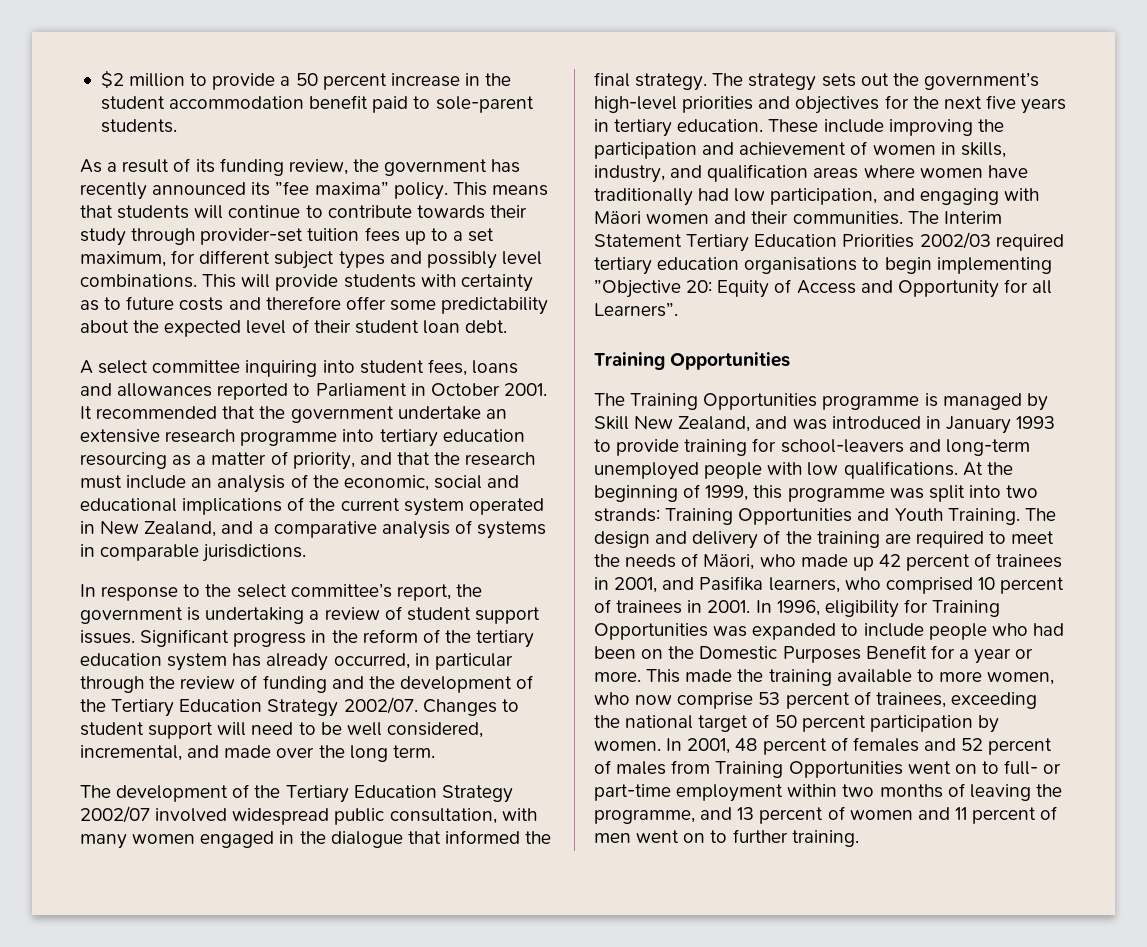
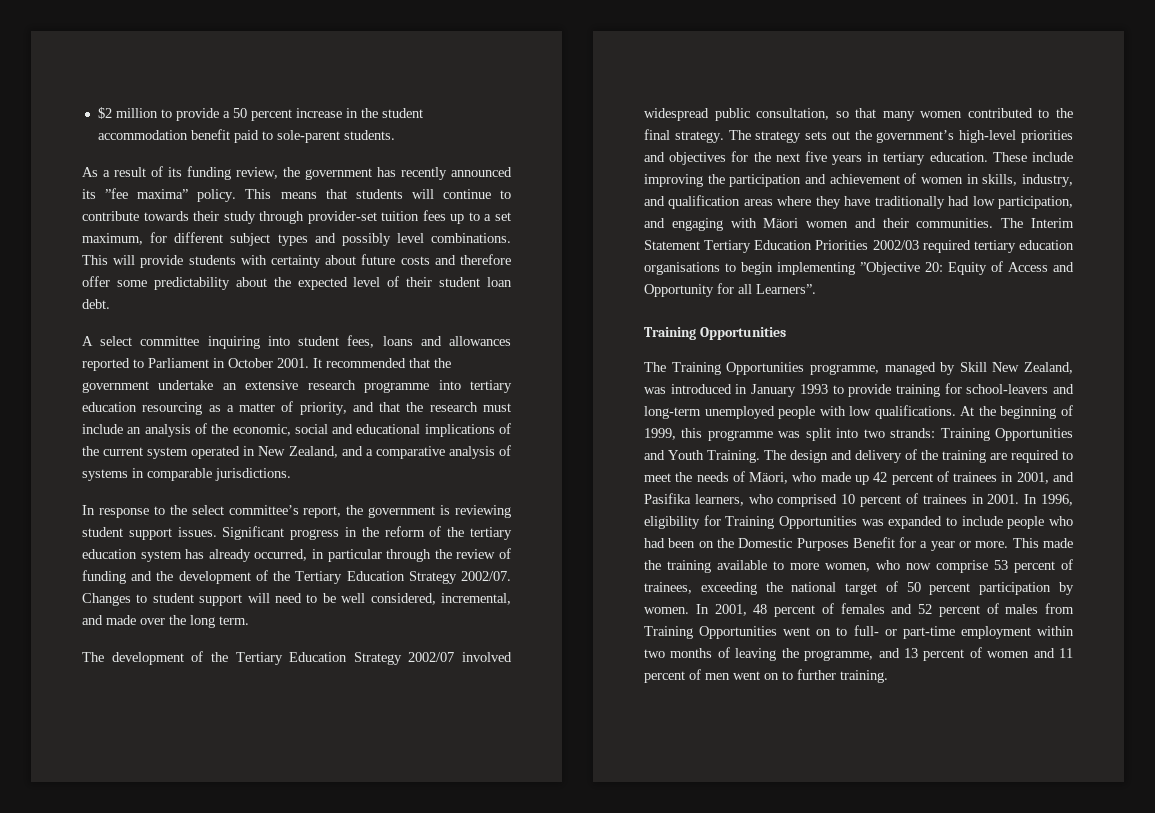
- This will provide students with certainty as to future costs and therefore offer some predictability about the expected level of their student loan debt.
+ This will provide students with certainty about future costs and therefore offer some predictability about the expected level of their student loan debt.
- In response to the select committee’s report, the government is undertaking a review of student support issues.
+ In response to the select committee’s report, the government is reviewing student support issues.
- The development of the Tertiary Education Strategy 2002/07 involved widespread public consultation, with many women engaged in the dialogue that informed the final strategy.
+ The development of the Tertiary Education Strategy 2002/07 involved widespread public consultation, so that many women contributed to the final strategy.
- These include improving the participation and achievement of women in skills, industry, and qualification areas where women have traditionally had low participation, and engaging with Mäori women and their communities.
+ These include improving the participation and achievement of women in skills, industry, and qualification areas where they have traditionally had low participation, and engaging with Mäori women and their communities.
- The Training Opportunities programme is managed by Skill New Zealand, and was introduced in January 1993 to provide training for school-leavers and long-term unemployed people with low qualifications.
+ The Training Opportunities programme, managed by Skill New Zealand, was introduced in January 1993 to provide training for school-leavers and long-term unemployed people with low qualifications.

